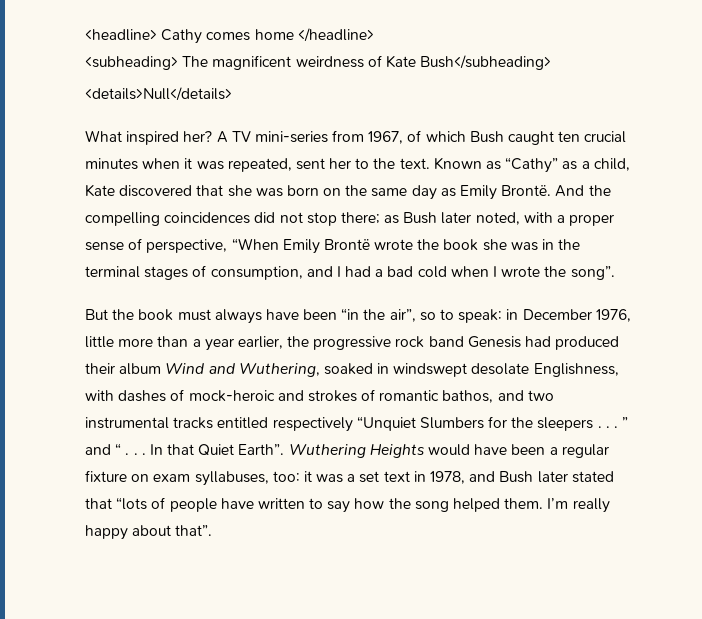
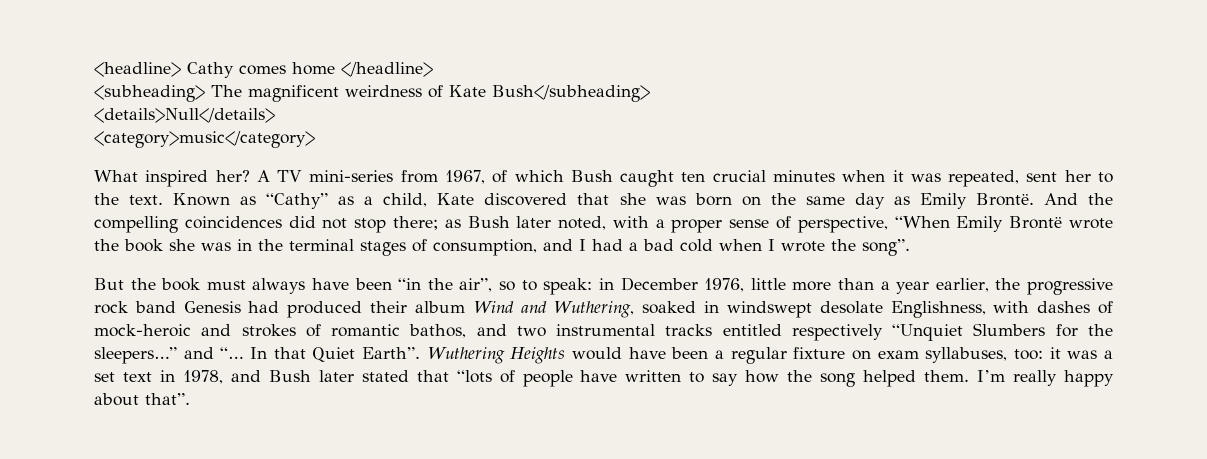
+ <category>music</category>
- But the book must always have been “in the air”, so to speak: in December 1976, little more than a year earlier, the progressive rock band Genesis had produced their album Wind and Wuthering, soaked in windswept desolate Englishness, with dashes of mock-heroic and strokes of romantic bathos, and two instrumental tracks entitled respectively “Unquiet Slumbers for the sleepers . . . ” and “ . . .
+ But the book must always have been “in the air”, so to speak: in December 1976, little more than a year earlier, the progressive rock band Genesis had produced their album Wind and Wuthering, soaked in windswept desolate Englishness, with dashes of mock-heroic and strokes of romantic bathos, and two instrumental tracks entitled respectively “Unquiet Slumbers for the sleepers…” and “…

